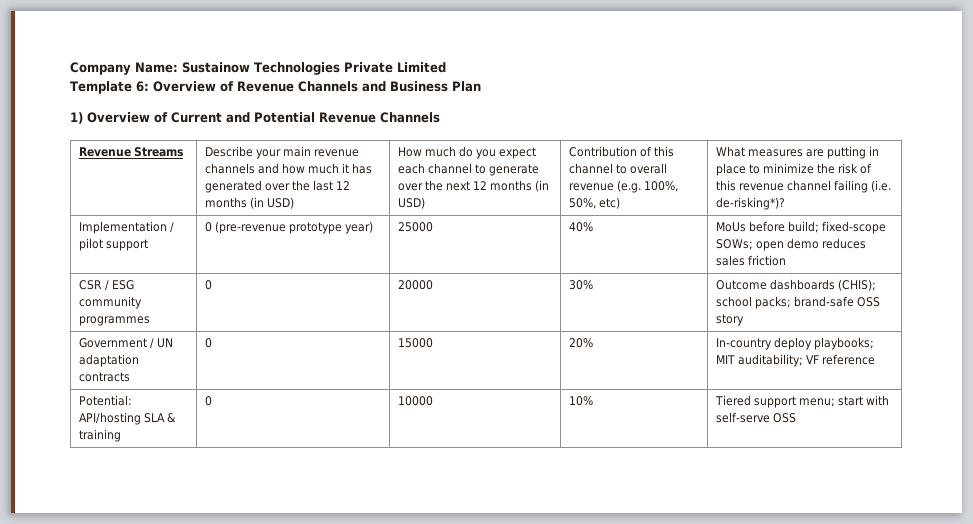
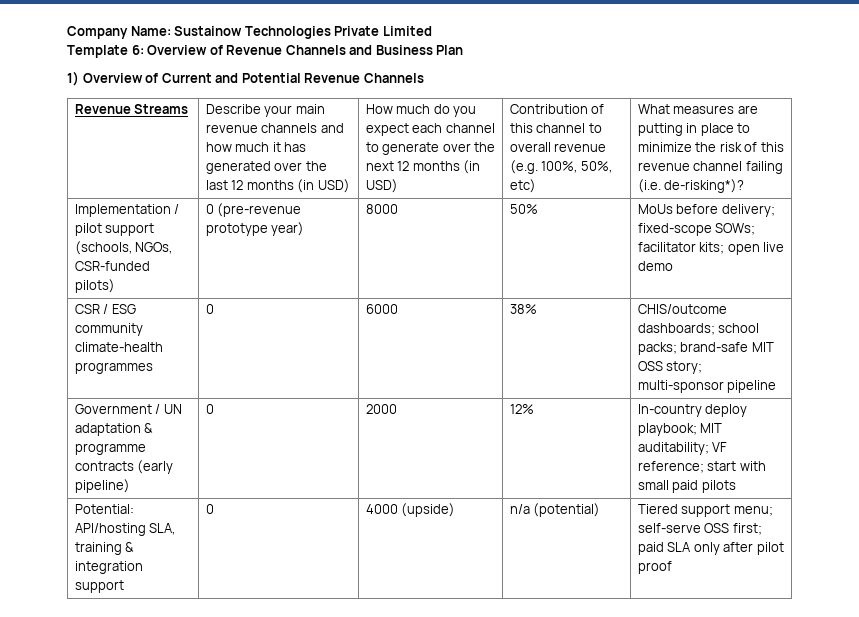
- Implementation / pilot support | 0 (pre-revenue prototype year) | 25000 | 40% | MoUs before build; fixed-scope SOWs; open demo reduces sales friction
+ Implementation / pilot support (schools, NGOs, CSR-funded pilots) | 0 (pre-revenue prototype year) | 8000 | 50% | MoUs before delivery; fixed-scope SOWs; facilitator kits; open live demo
- CSR / ESG community programmes | 0 | 20000 | 30% | Outcome dashboards (CHIS); school packs; brand-safe OSS story
+ CSR / ESG community climate-health programmes | 0 | 6000 | 38% | CHIS/outcome dashboards; school packs; brand-safe MIT OSS story; multi-sponsor pipeline
- Government / UN adaptation contracts | 0 | 15000 | 20% | In-country deploy playbooks; MIT auditability; VF reference
- Potential: API/hosting SLA & training | 0 | 10000 | 10% | Tiered support menu; start with self-serve OSS
+ Government / UN adaptation & programme contracts (early pipeline) | 0 | 2000 | 12% | In-country deploy playbook; MIT auditability; VF reference; start with small paid pilots
+ Potential: API/hosting SLA, training & integration support | 0 | 4000 (upside) | n/a (potential) | Tiered support menu; self-serve OSS first; paid SLA only after pilot proof

